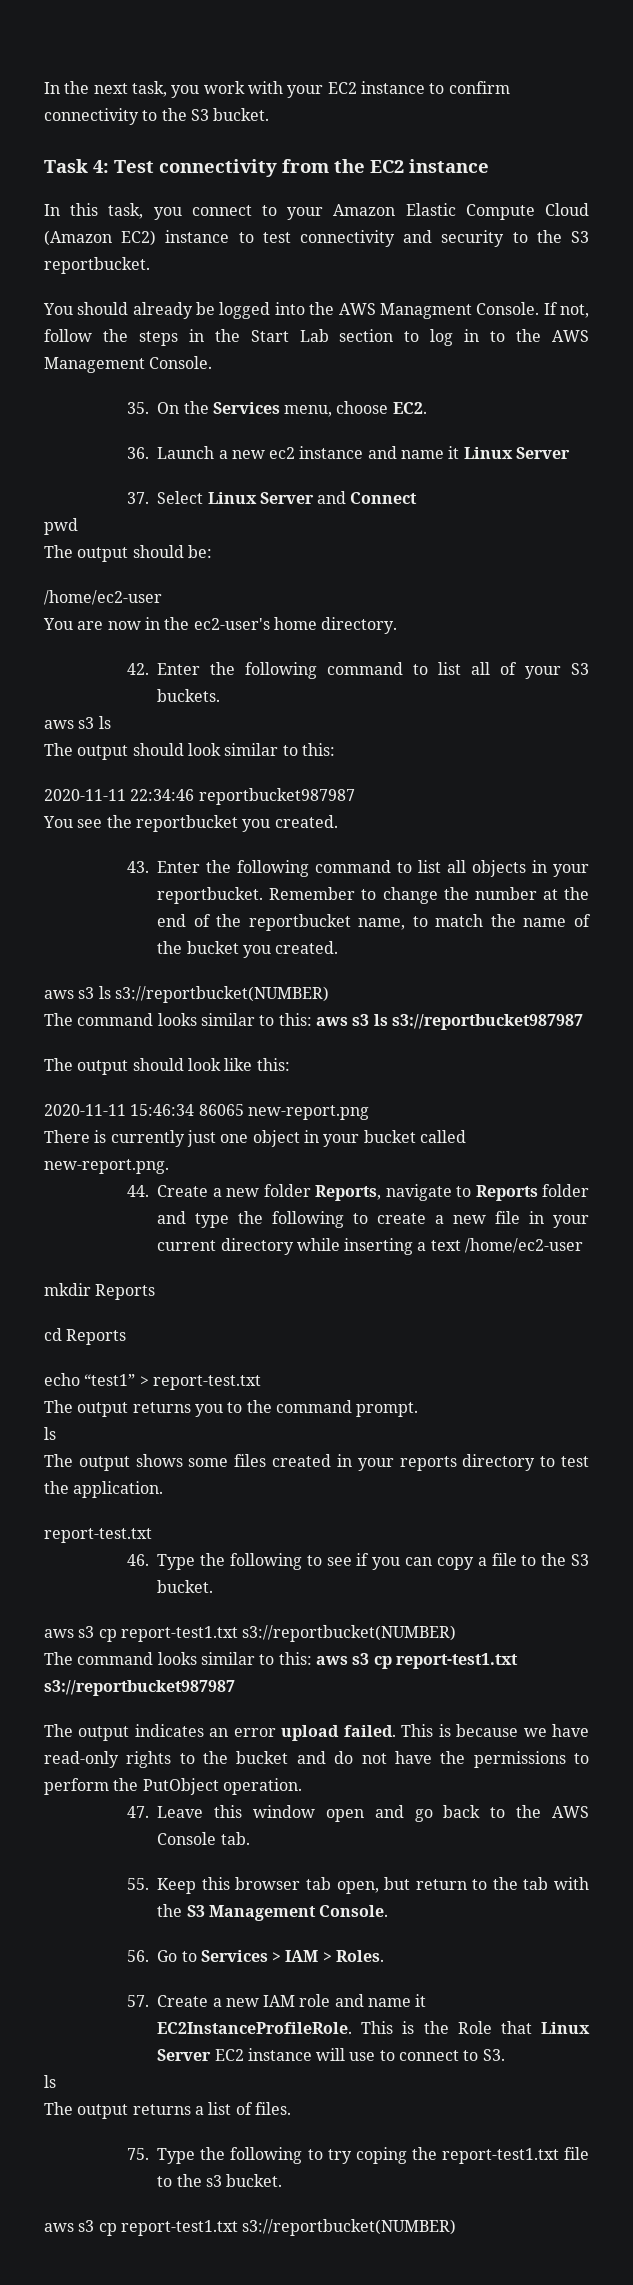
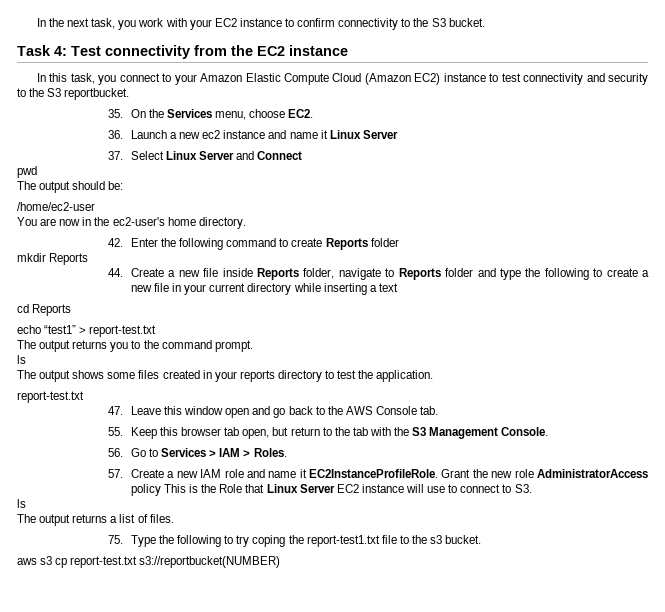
- You should already be logged into the AWS Managment Console. If not, follow the steps in the Start Lab section to log in to the AWS Management Console.
- 42. Enter the following command to list all of your S3 buckets.
- aws s3 ls
- The output should look similar to this:
- 2020-11-11 22:34:46 reportbucket987987
- You see the reportbucket you created.
- 43. Enter the following command to list all objects in your reportbucket. Remember to change the number at the end of the reportbucket name, to match the name of the bucket you created.
- aws s3 ls s3://reportbucket(NUMBER)
- The command looks similar to this: aws s3 ls s3://reportbucket987987
- The output should look like this:
- 2020-11-11 15:46:34 86065 new-report.png
- There is currently just one object in your bucket called new-report.png.
+ 42. Enter the following command to create Reports folder
+ mkdir Reports
- 44. Create a new folder Reports, navigate to Reports folder and type the following to create a new file in your current directory while inserting a text /home/ec2-user
- mkdir Reports
+ 44. Create a new file inside Reports folder, navigate to Reports folder and type the following to create a new file in your current directory while inserting a text
- 46. Type the following to see if you can copy a file to the S3 bucket.
- aws s3 cp report-test1.txt s3://reportbucket(NUMBER)
- The command looks similar to this: aws s3 cp report-test1.txt s3://reportbucket987987
- The output indicates an error upload failed. This is because we have read-only rights to the bucket and do not have the permissions to perform the PutObject operation.
- This is the Role that Linux Server EC2 instance will use to connect to S3.
+ Grant the new role AdministratorAccess policy This is the Role that Linux Server EC2 instance will use to connect to S3.
  75. Type the following to try coping the report-test1.txt file to the s3 bucket.
- aws s3 cp report-test1.txt s3://reportbucket(NUMBER)
+ aws s3 cp report-test.txt s3://reportbucket(NUMBER)

